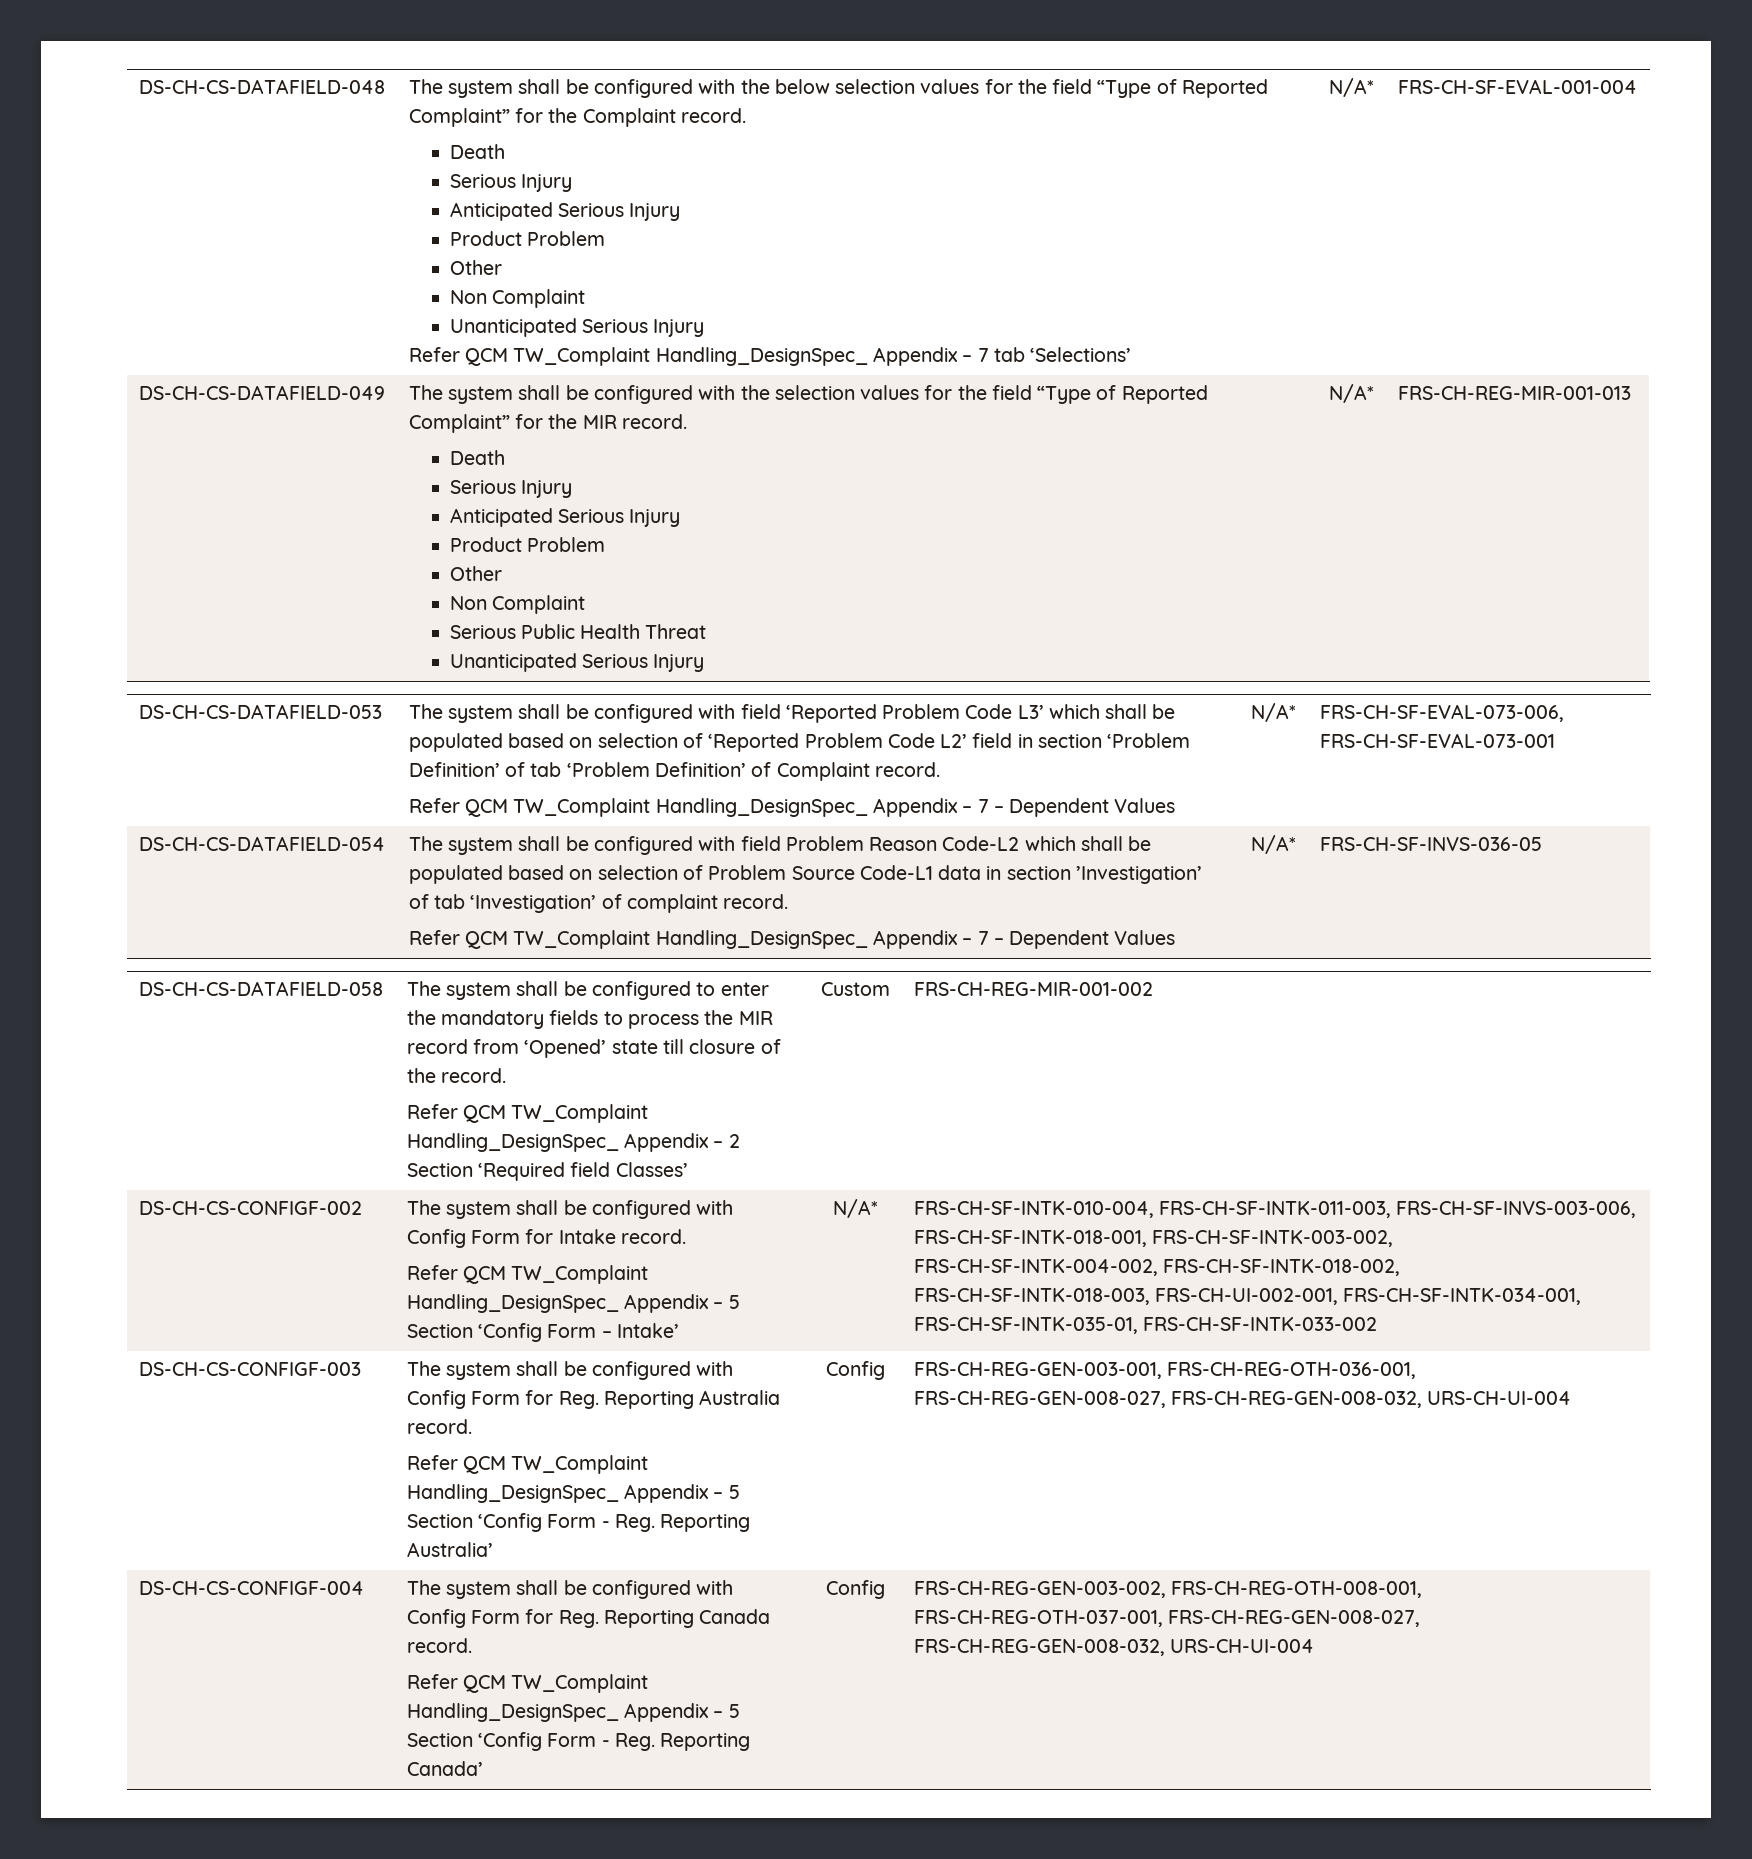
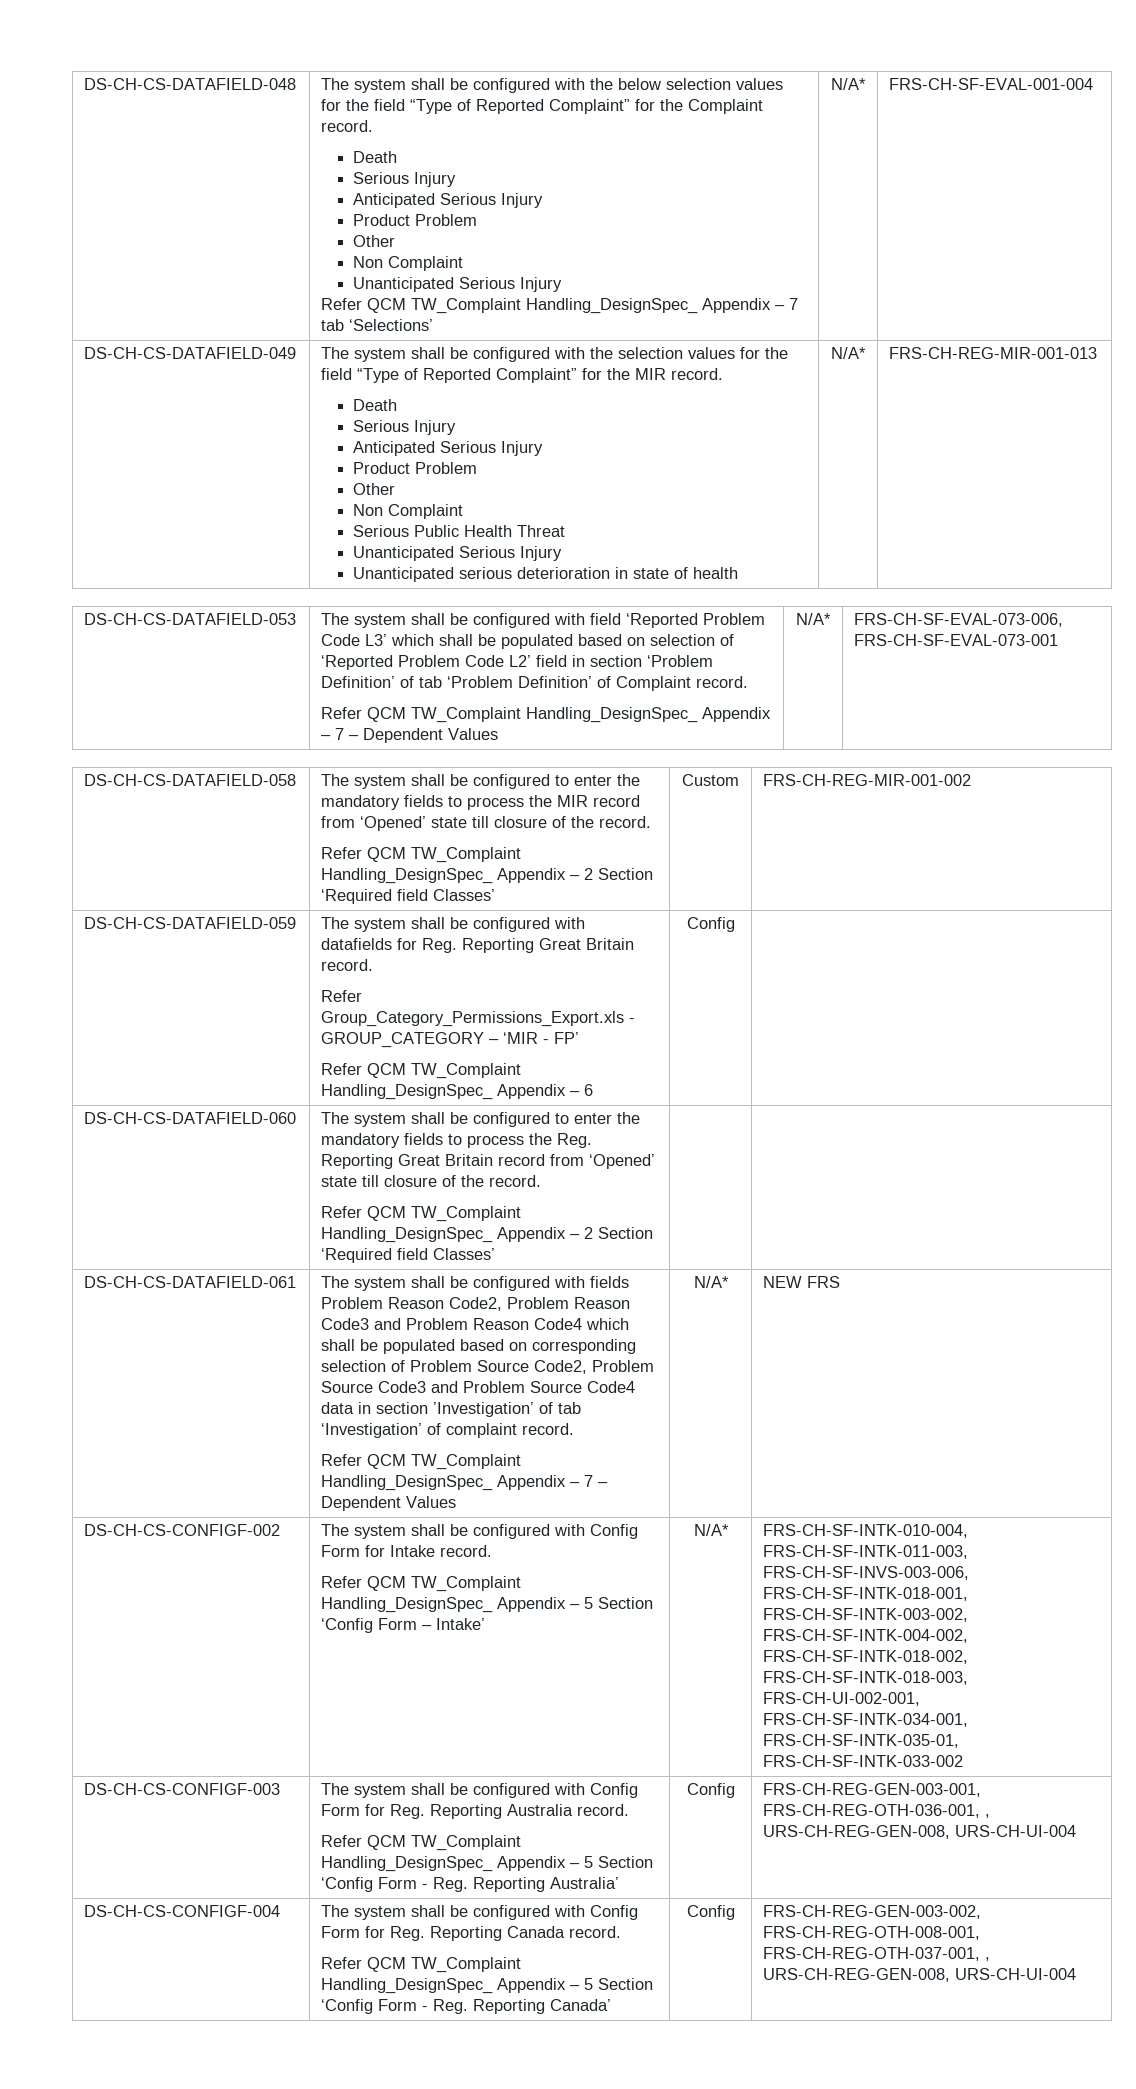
+ Unanticipated serious deterioration in state of health
- DS-CH-CS-DATAFIELD-054 | The system shall be configured with field Problem Reason Code-L2 which shall be populated based on selection of Problem Source Code-L1 data in section ’Investigation’ of tab ‘Investigation’ of complaint record.
- Refer QCM TW_Complaint Handling_DesignSpec_ Appendix – 7 – Dependent Values | N/A* | FRS-CH-SF-INVS-036-05
+ DS-CH-CS-DATAFIELD-059 | The system shall be configured with datafields for Reg. Reporting Great Britain record.
+ Refer Group_Category_Permissions_Export.xls - GROUP_CATEGORY – ‘MIR - FP’
+ Refer QCM TW_Complaint Handling_DesignSpec_ Appendix – 6 | Config |
+ DS-CH-CS-DATAFIELD-060 | The system shall be configured to enter the mandatory fields to process the Reg. Reporting Great Britain record from ‘Opened’ state till closure of the record.
+ Refer QCM TW_Complaint Handling_DesignSpec_ Appendix – 2 Section ‘Required field Classes’ | |
+ DS-CH-CS-DATAFIELD-061 | The system shall be configured with fields Problem Reason Code2, Problem Reason Code3 and Problem Reason Code4 which shall be populated based on corresponding selection of Problem Source Code2, Problem Source Code3 and Problem Source Code4 data in section ’Investigation’ of tab ‘Investigation’ of complaint record.
+ Refer QCM TW_Complaint Handling_DesignSpec_ Appendix – 7 – Dependent Values | N/A* | NEW FRS
  DS-CH-CS-CONFIGF-003 | The system shall be configured with Config Form for Reg. Reporting Australia record.
- Refer QCM TW_Complaint Handling_DesignSpec_ Appendix – 5 Section ‘Config Form - Reg. Reporting Australia’ | Config | FRS-CH-REG-GEN-003-001, FRS-CH-REG-OTH-036-001, FRS-CH-REG-GEN-008-027, FRS-CH-REG-GEN-008-032, URS-CH-UI-004
+ Refer QCM TW_Complaint Handling_DesignSpec_ Appendix – 5 Section ‘Config Form - Reg. Reporting Australia’ | Config | FRS-CH-REG-GEN-003-001, FRS-CH-REG-OTH-036-001, , URS-CH-REG-GEN-008, URS-CH-UI-004
  DS-CH-CS-CONFIGF-004 | The system shall be configured with Config Form for Reg. Reporting Canada record.
- Refer QCM TW_Complaint Handling_DesignSpec_ Appendix – 5 Section ‘Config Form - Reg. Reporting Canada’ | Config | FRS-CH-REG-GEN-003-002, FRS-CH-REG-OTH-008-001, FRS-CH-REG-OTH-037-001, FRS-CH-REG-GEN-008-027, FRS-CH-REG-GEN-008-032, URS-CH-UI-004
+ Refer QCM TW_Complaint Handling_DesignSpec_ Appendix – 5 Section ‘Config Form - Reg. Reporting Canada’ | Config | FRS-CH-REG-GEN-003-002, FRS-CH-REG-OTH-008-001, FRS-CH-REG-OTH-037-001, , URS-CH-REG-GEN-008, URS-CH-UI-004

